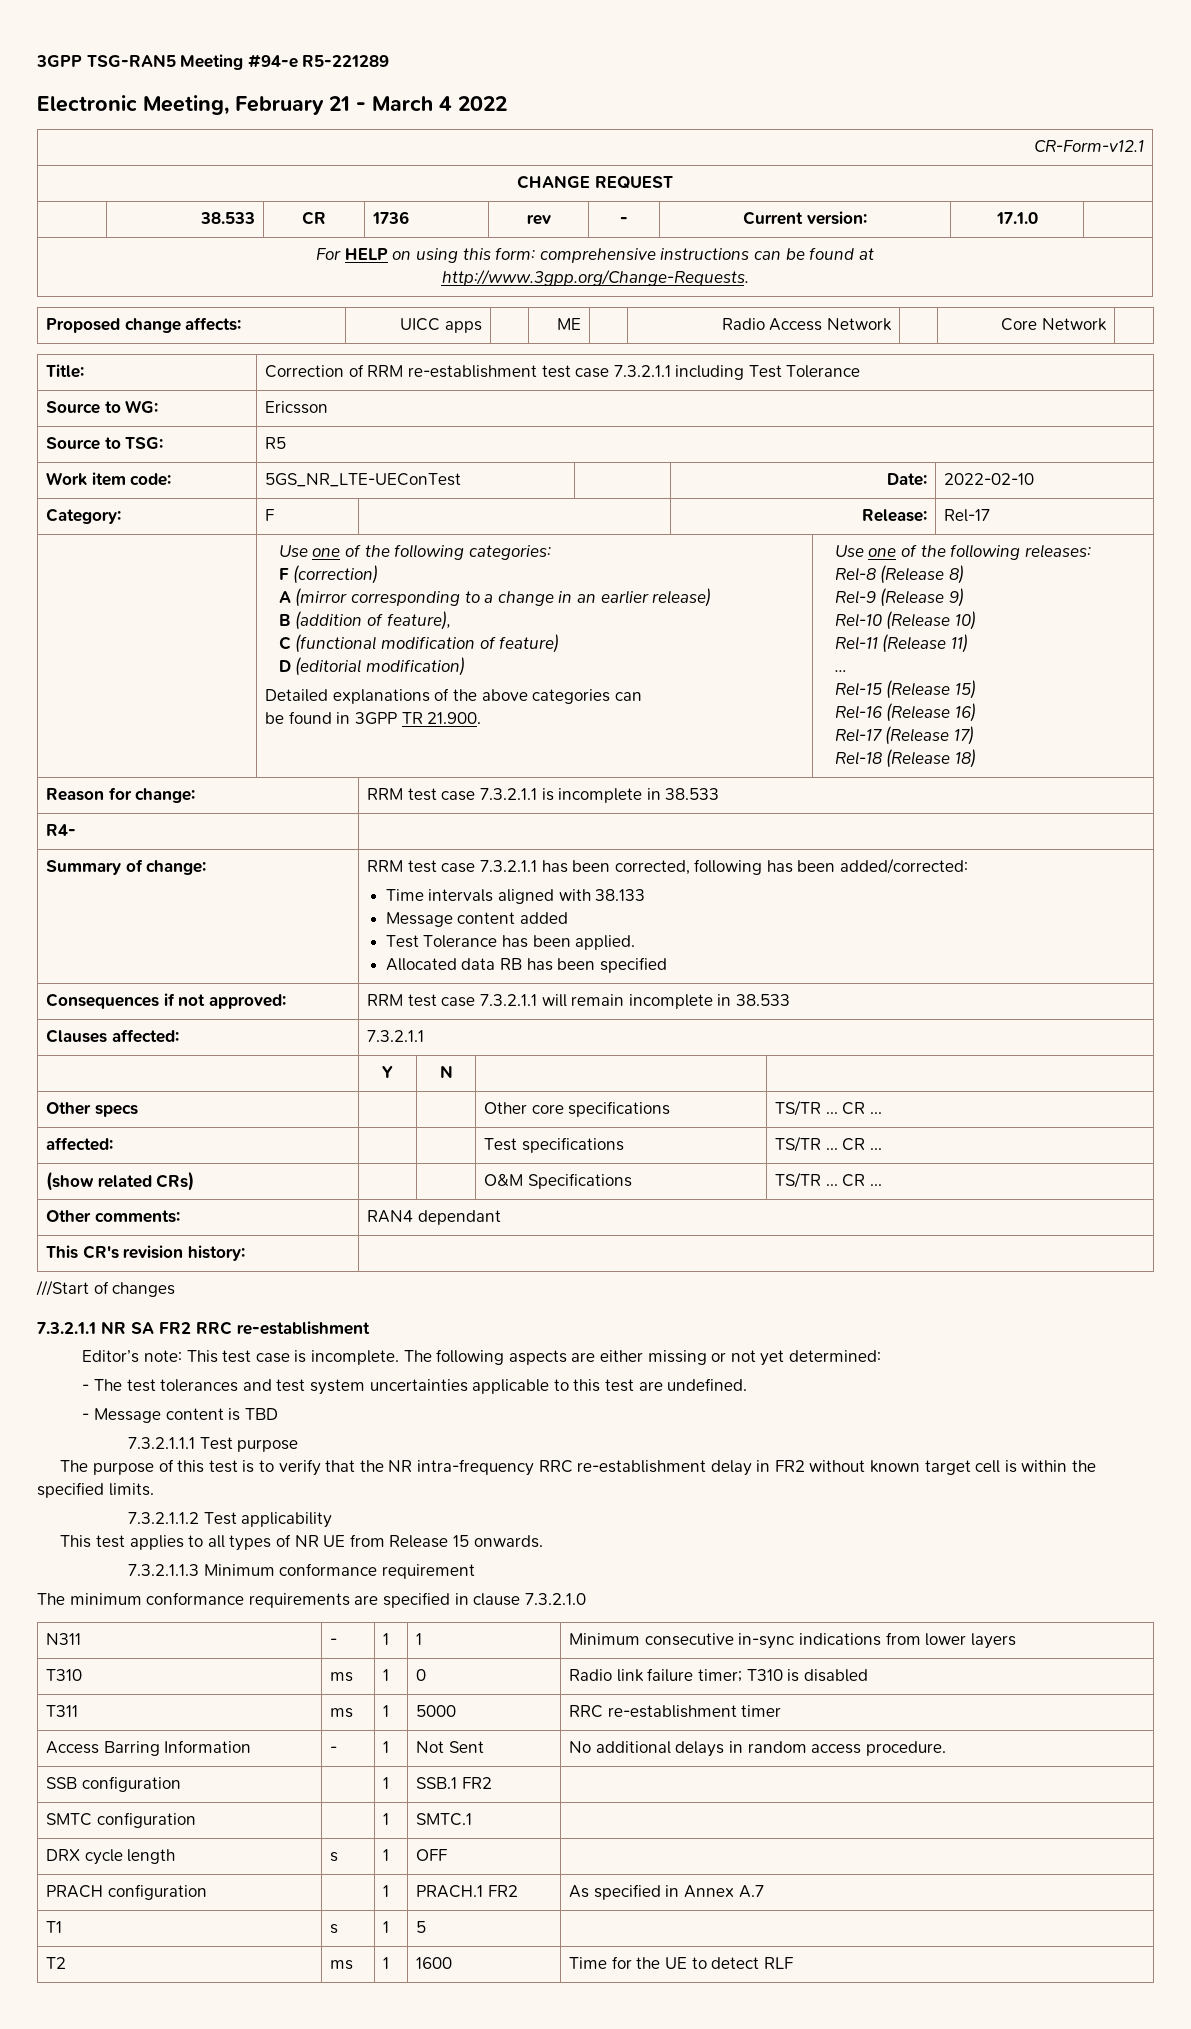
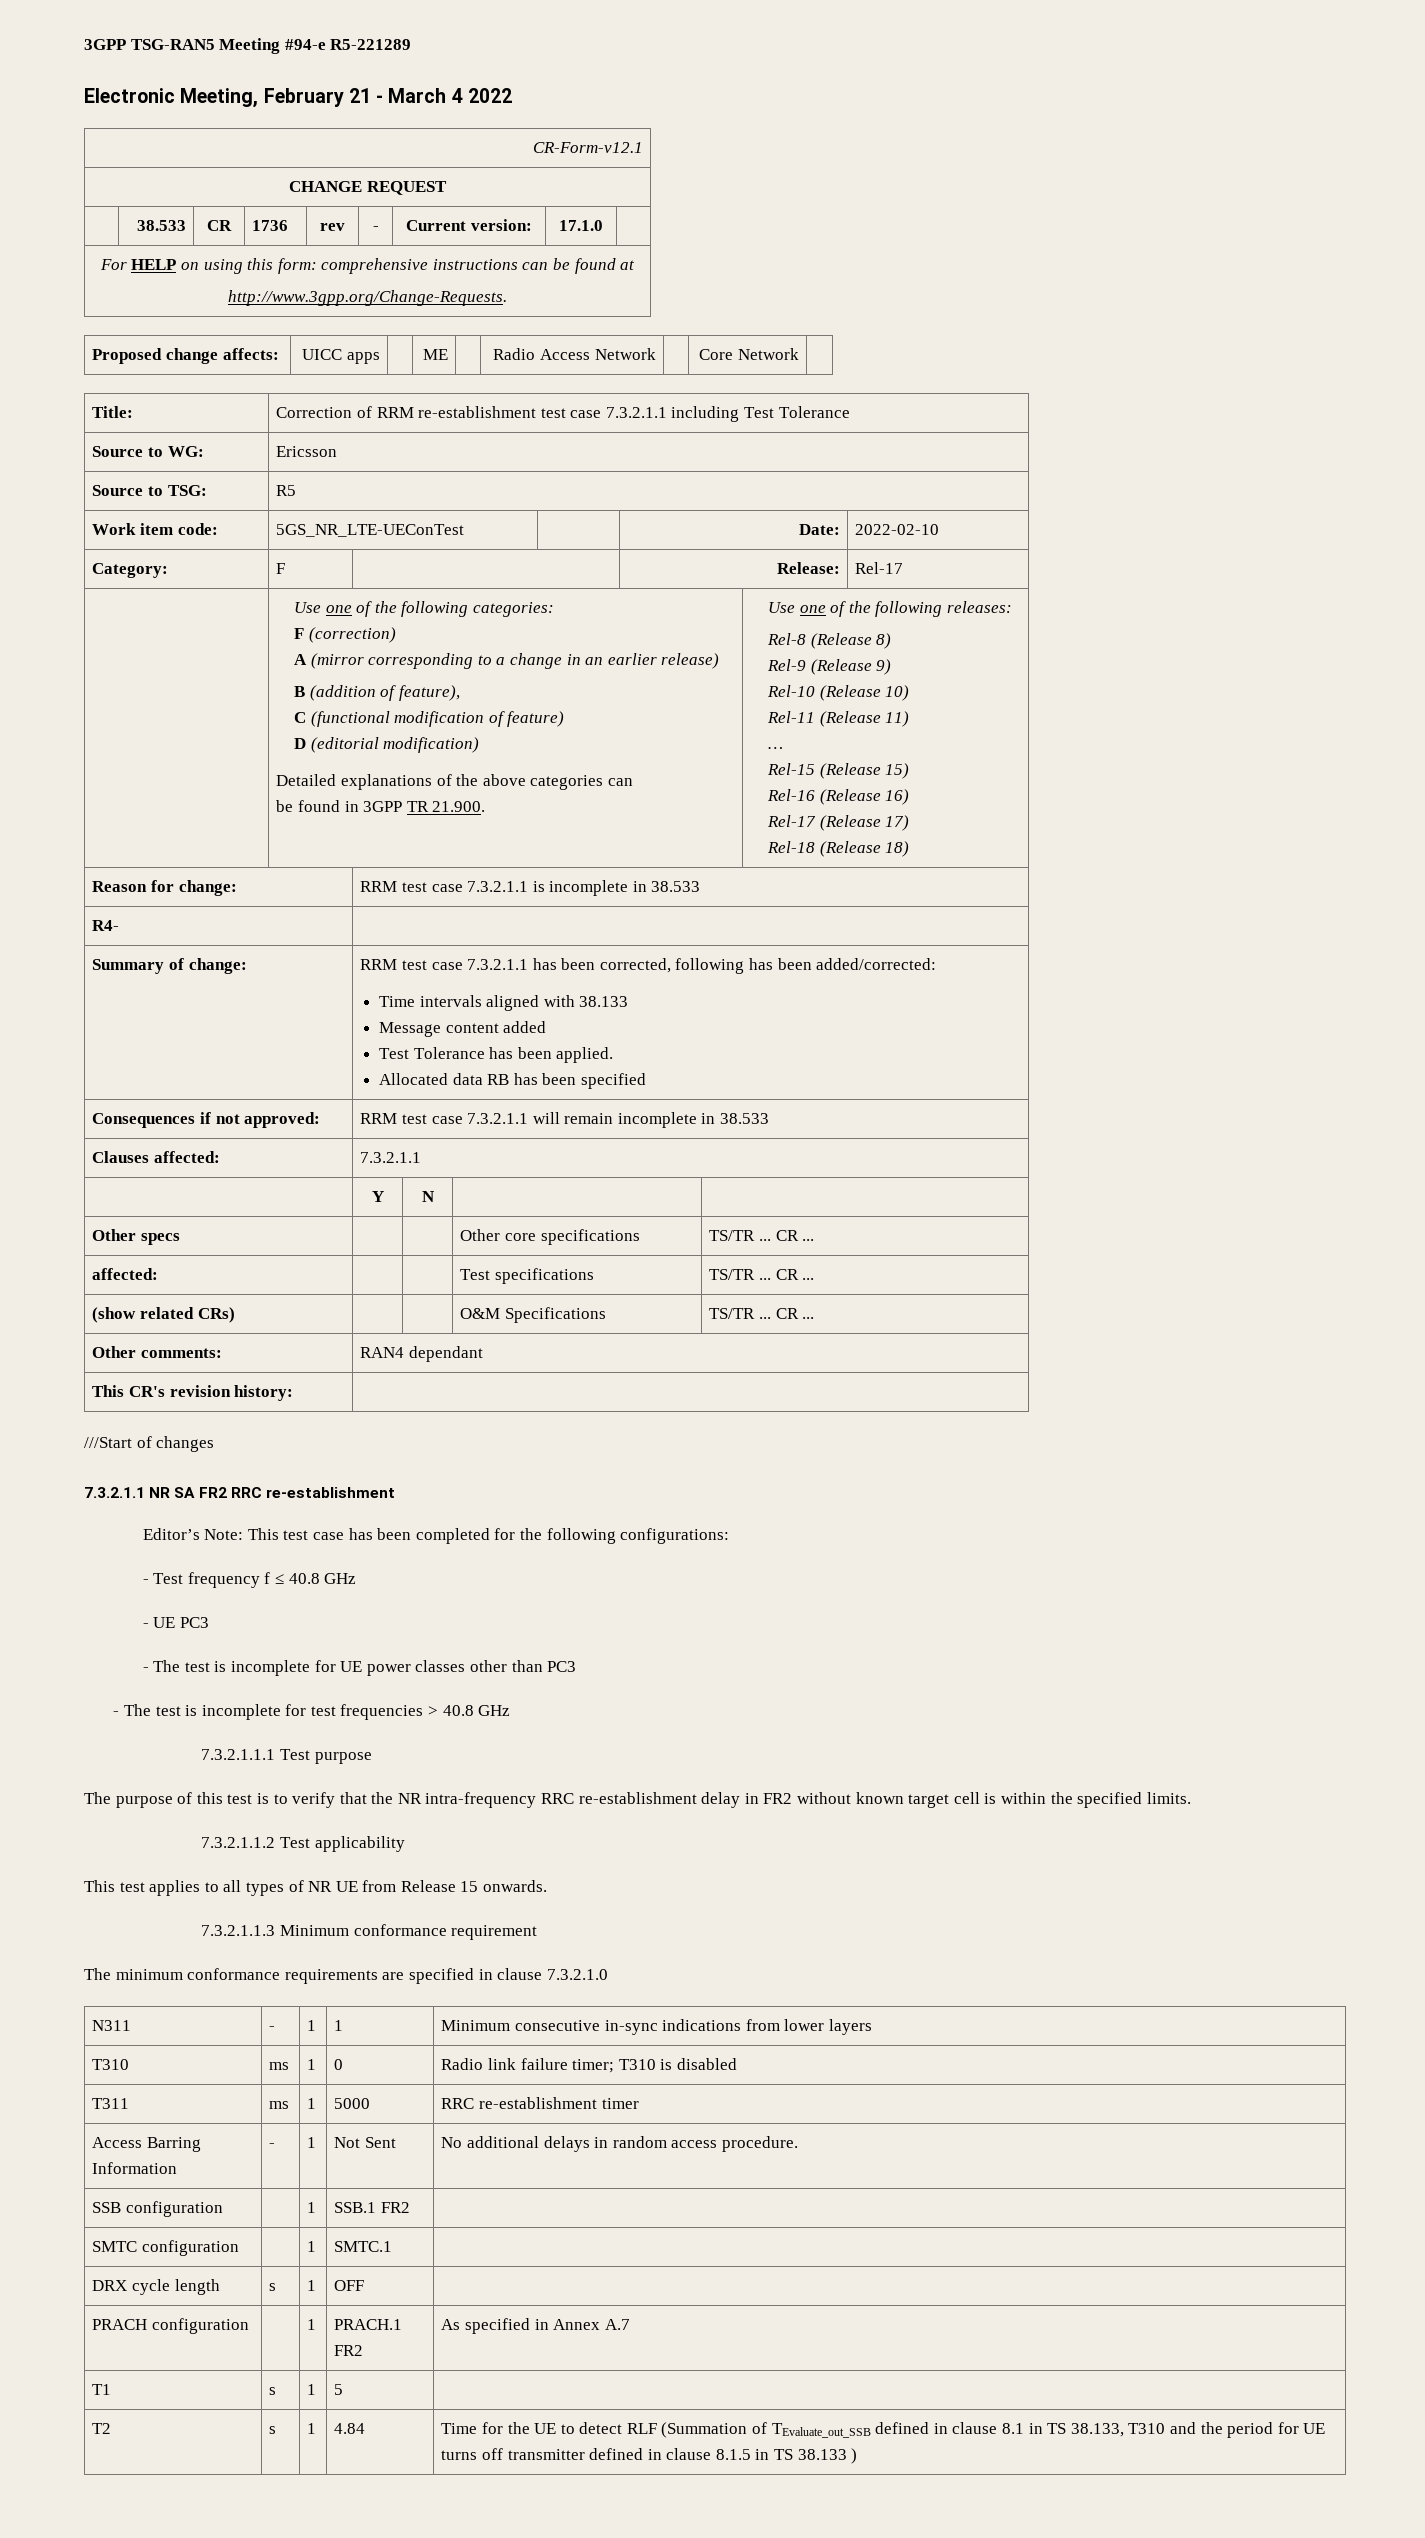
- Editor’s note: This test case is incomplete. The following aspects are either missing or not yet determined:
- - The test tolerances and test system uncertainties applicable to this test are undefined.
- - Message content is TBD
+ Editor’s Note: This test case has been completed for the following configurations:
+ - Test frequency f ≤ 40.8 GHz
+ - UE PC3
+ - The test is incomplete for UE power classes other than PC3
+ - The test is incomplete for test frequencies > 40.8 GHz
- T2 | ms | 1 | 1600 | Time for the UE to detect RLF
+ T2 | s | 1 | 4.84 | Time for the UE to detect RLF (Summation of TEvaluate_out_SSB defined in clause 8.1 in TS 38.133, T310 and the period for UE turns off transmitter defined in clause 8.1.5 in TS 38.133 )

